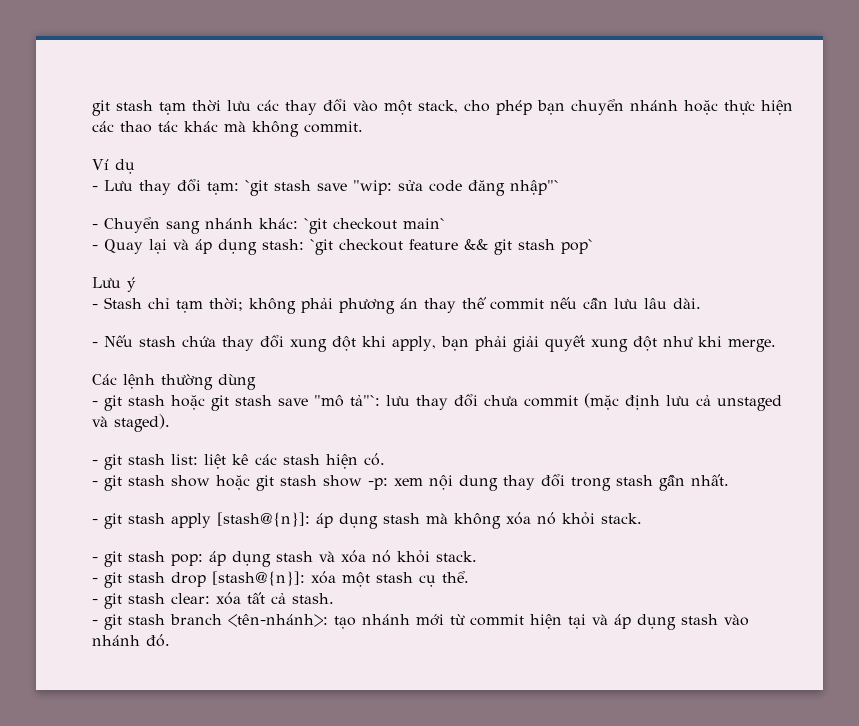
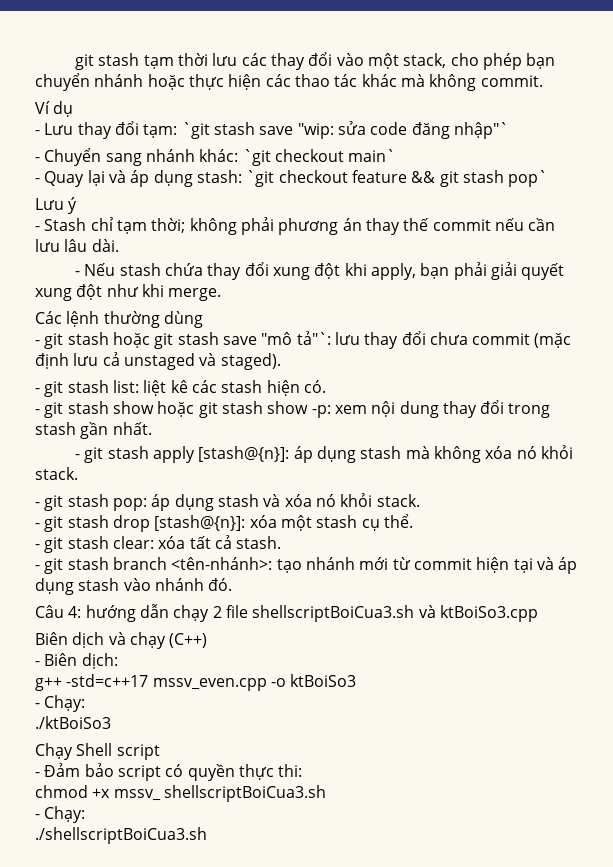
+ Câu 4: hướng dẫn chạy 2 file shellscriptBoiCua3.sh và ktBoiSo3.cpp
+ Biên dịch và chạy (C++)
+ - Biên dịch:
+ g++ -std=c++17 mssv_even.cpp -o ktBoiSo3
+ - Chạy:
+ ./ktBoiSo3
+ Chạy Shell script
+ - Đảm bảo script có quyền thực thi:
+ chmod +x mssv_ shellscriptBoiCua3.sh
+ - Chạy:
+ ./shellscriptBoiCua3.sh

